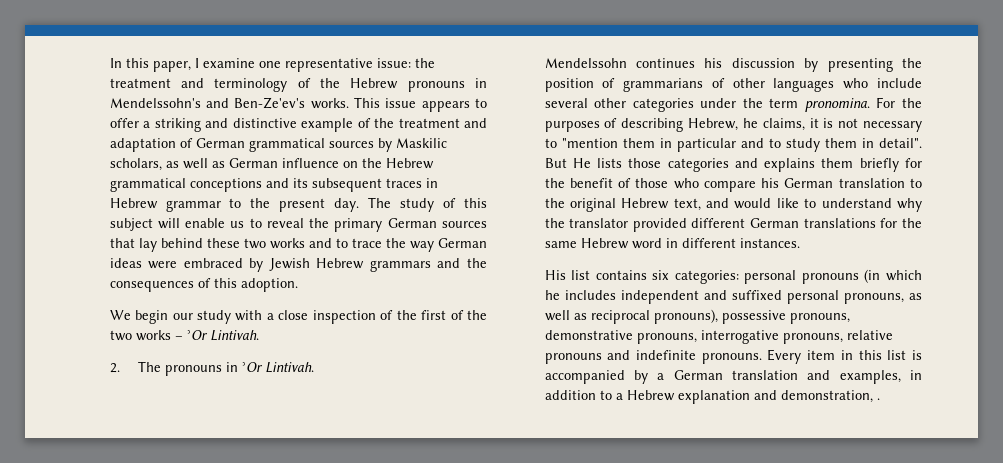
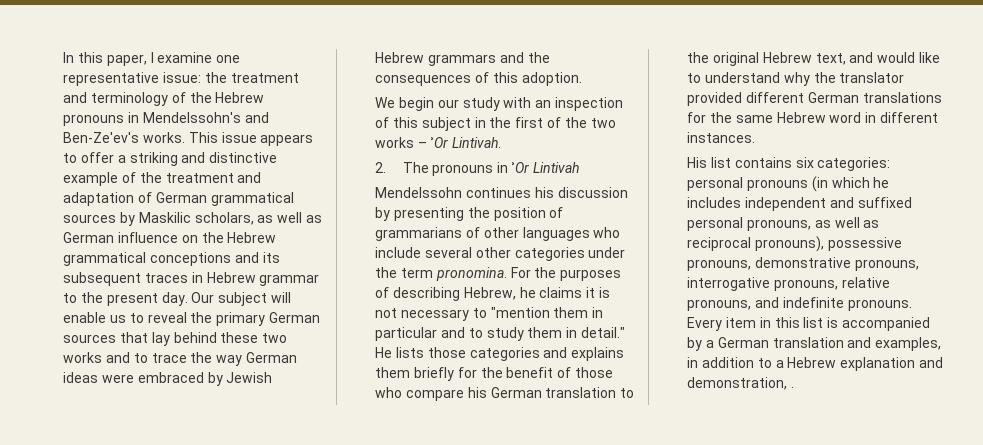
- The study of this subject will enable us to reveal the primary German sources that lay behind these two works and to trace the way German ideas were embraced by Jewish Hebrew grammars and the consequences of this adoption.
+ Our subject will enable us to reveal the primary German sources that lay behind these two works and to trace the way German ideas were embraced by Jewish Hebrew grammars and the consequences of this adoption.
- We begin our study with a close inspection of the first of the two works – ʾOr Lintivah.
+ We begin our study with an inspection of this subject in the first of the two works – ʾOr Lintivah.
- 2. The pronouns in ʾOr Lintivah.
+ 2. The pronouns in ʾOr Lintivah
- For the purposes of describing Hebrew, he claims, it is not necessary to "mention them in particular and to study them in detail". But He lists those categories and explains them briefly for the benefit of those who compare his German translation to the original Hebrew text, and would like to understand why the translator provided different German translations for the same Hebrew word in different instances.
+ For the purposes of describing Hebrew, he claims it is not necessary to "mention them in particular and to study them in detail." He lists those categories and explains them briefly for the benefit of those who compare his German translation to the original Hebrew text, and would like to understand why the translator provided different German translations for the same Hebrew word in different instances.
- His list contains six categories: personal pronouns (in which he includes independent and suffixed personal pronouns, as well as reciprocal pronouns), possessive pronouns, demonstrative pronouns, interrogative pronouns, relative pronouns and indefinite pronouns.
+ His list contains six categories: personal pronouns (in which he includes independent and suffixed personal pronouns, as well as reciprocal pronouns), possessive pronouns, demonstrative pronouns, interrogative pronouns, relative pronouns, and indefinite pronouns.

